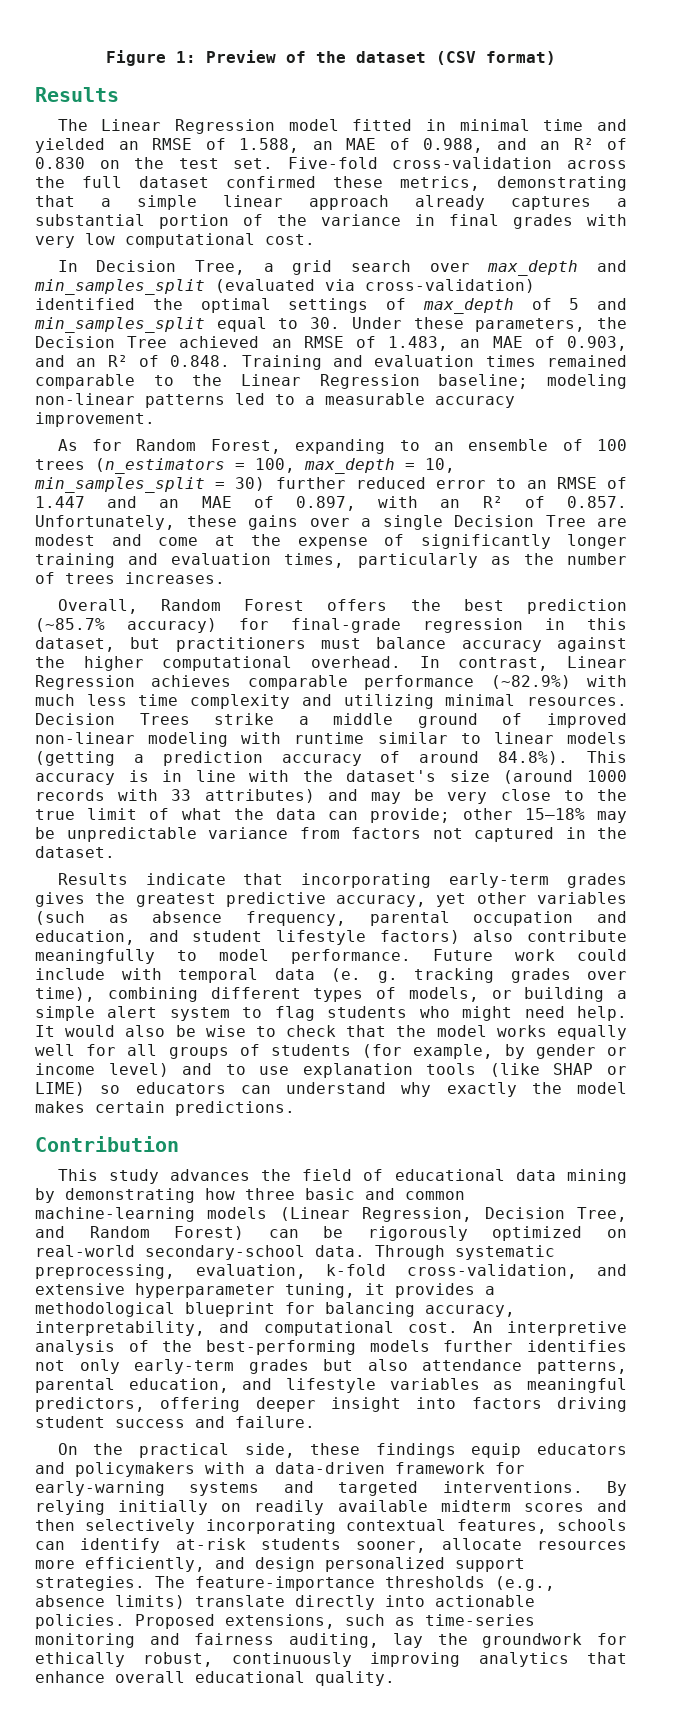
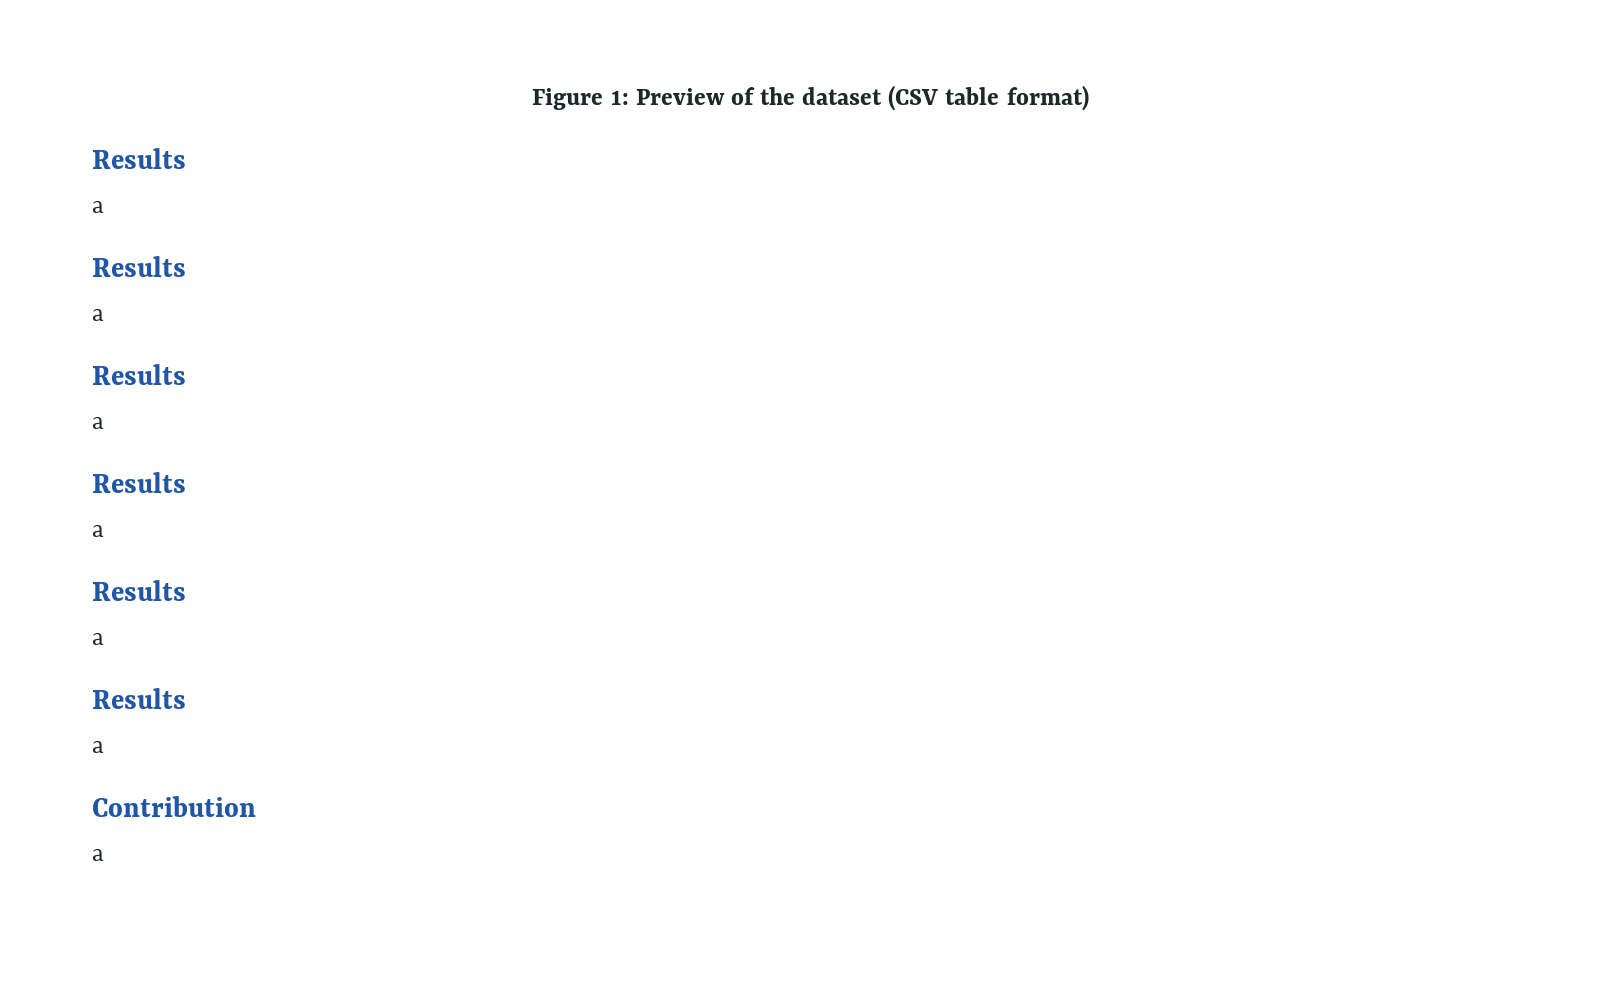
- Figure 1: Preview of the dataset (CSV format)
+ Figure 1: Preview of the dataset (CSV table format)
  Results
- The Linear Regression model fitted in minimal time and yielded an RMSE of 1.588, an MAE of 0.988, and an R² of 0.830 on the test set. Five‐fold cross‐validation across the full dataset confirmed these metrics, demonstrating that a simple linear approach already captures a substantial portion of the variance in final grades with very low computational cost.
- In Decision Tree, a grid search over max_depth and min_samples_split (evaluated via cross‐validation) identified the optimal settings of max_depth of 5 and min_samples_split equal to 30. Under these parameters, the Decision Tree achieved an RMSE of 1.483, an MAE of 0.903, and an R² of 0.848. Training and evaluation times remained comparable to the Linear Regression baseline; modeling non-linear patterns led to a measurable accuracy improvement.
- As for Random Forest, expanding to an ensemble of 100 trees (n_estimators = 100, max_depth = 10, min_samples_split = 30) further reduced error to an RMSE of 1.447 and an MAE of 0.897, with an R² of 0.857. Unfortunately, these gains over a single Decision Tree are modest and come at the expense of significantly longer training and evaluation times, particularly as the number of trees increases.
- Overall, Random Forest offers the best prediction (~85.7% accuracy) for final‐grade regression in this dataset, but practitioners must balance accuracy against the higher computational overhead. In contrast, Linear Regression achieves comparable performance (~82.9%) with much less time complexity and utilizing minimal resources. Decision Trees strike a middle ground of improved non‐linear modeling with runtime similar to linear models (getting a prediction accuracy of around 84.8%). This accuracy is in line with the dataset's size (around 1000 records with 33 attributes) and may be very close to the true limit of what the data can provide; other 15–18% may be unpredictable variance from factors not captured in the dataset.
- Results indicate that incorporating early-term grades gives the greatest predictive accuracy, yet other variables (such as absence frequency, parental occupation and education, and student lifestyle factors) also contribute meaningfully to model performance. Future work could include with temporal data (e. g. tracking grades over time), combining different types of models, or building a simple alert system to flag students who might need help. It would also be wise to check that the model works equally well for all groups of students (for example, by gender or income level) and to use explanation tools (like SHAP or LIME) so educators can understand why exactly the model makes certain predictions.
+ a
+ Results
+ a
+ Results
+ a
+ Results
+ a
+ Results
+ a
+ Results
+ a
  Contribution
- This study advances the field of educational data mining by demonstrating how three basic and common machine‐learning models (Linear Regression, Decision Tree, and Random Forest) can be rigorously optimized on real-world secondary-school data. Through systematic preprocessing, evaluation, k-fold cross-validation, and extensive hyperparameter tuning, it provides a methodological blueprint for balancing accuracy, interpretability, and computational cost. An interpretive analysis of the best‐performing models further identifies not only early-term grades but also attendance patterns, parental education, and lifestyle variables as meaningful predictors, offering deeper insight into factors driving student success and failure.
- On the practical side, these findings equip educators and policymakers with a data-driven framework for early-warning systems and targeted interventions. By relying initially on readily available midterm scores and then selectively incorporating contextual features, schools can identify at-risk students sooner, allocate resources more efficiently, and design personalized support strategies. The feature-importance thresholds (e.g., absence limits) translate directly into actionable policies. Proposed extensions, such as time-series monitoring and fairness auditing, lay the groundwork for ethically robust, continuously improving analytics that enhance overall educational quality.
+ a

